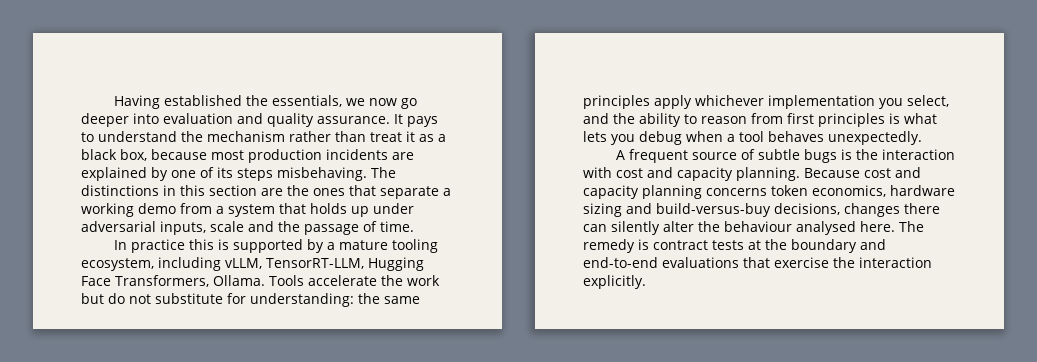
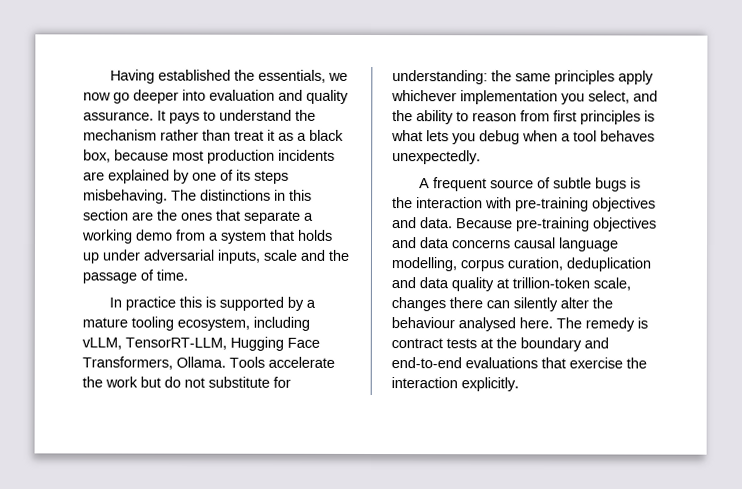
- A frequent source of subtle bugs is the interaction with cost and capacity planning. Because cost and capacity planning concerns token economics, hardware sizing and build-versus-buy decisions, changes there can silently alter the behaviour analysed here.
+ A frequent source of subtle bugs is the interaction with pre-training objectives and data. Because pre-training objectives and data concerns causal language modelling, corpus curation, deduplication and data quality at trillion-token scale, changes there can silently alter the behaviour analysed here.

